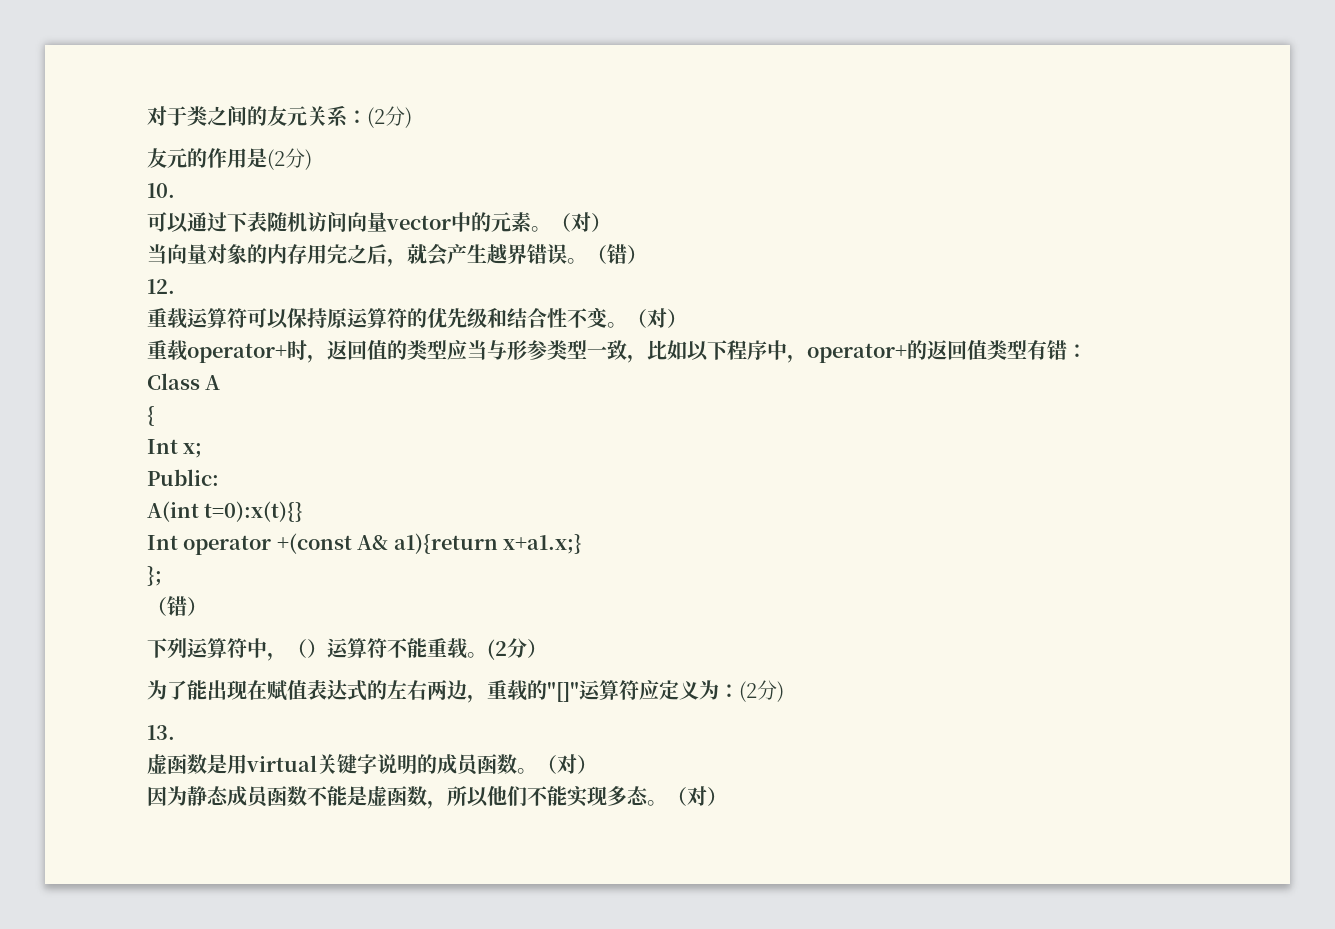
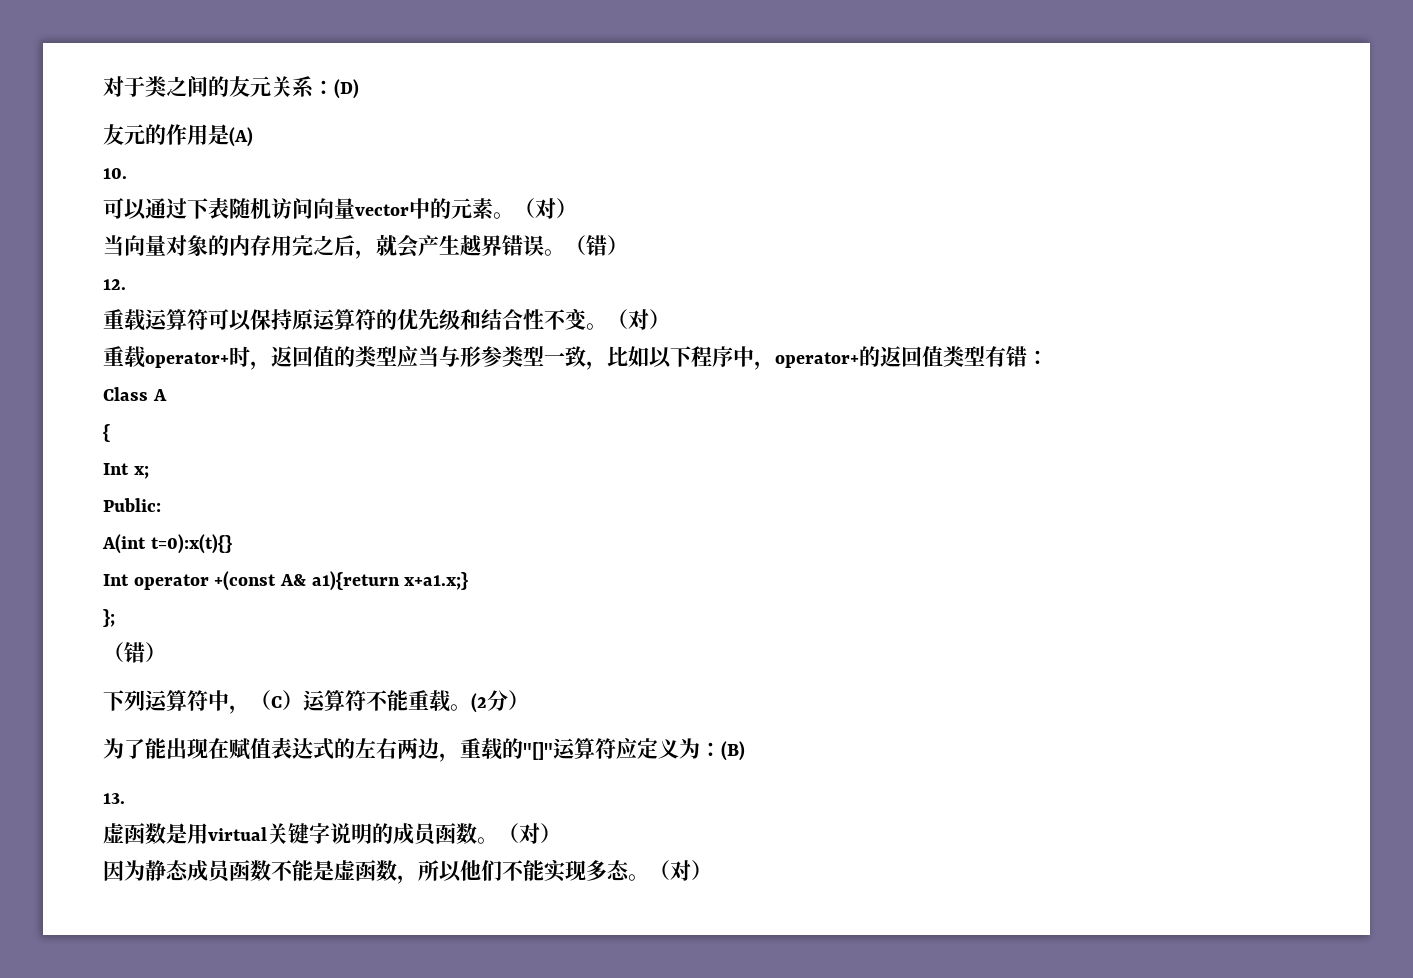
- 对于类之间的友元关系：(2分)
+ 对于类之间的友元关系：(D)
- 友元的作用是(2分)
+ 友元的作用是(A)
- 下列运算符中，（）运算符不能重载。
+ 下列运算符中，（C）运算符不能重载。
- 为了能出现在赋值表达式的左右两边，重载的"[]"运算符应定义为：(2分)
+ 为了能出现在赋值表达式的左右两边，重载的"[]"运算符应定义为：(B)

